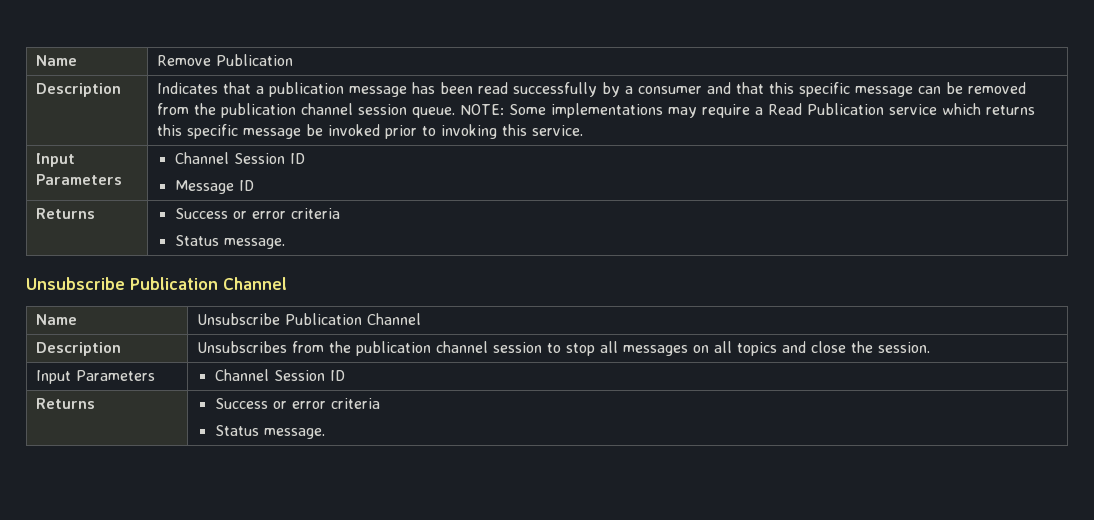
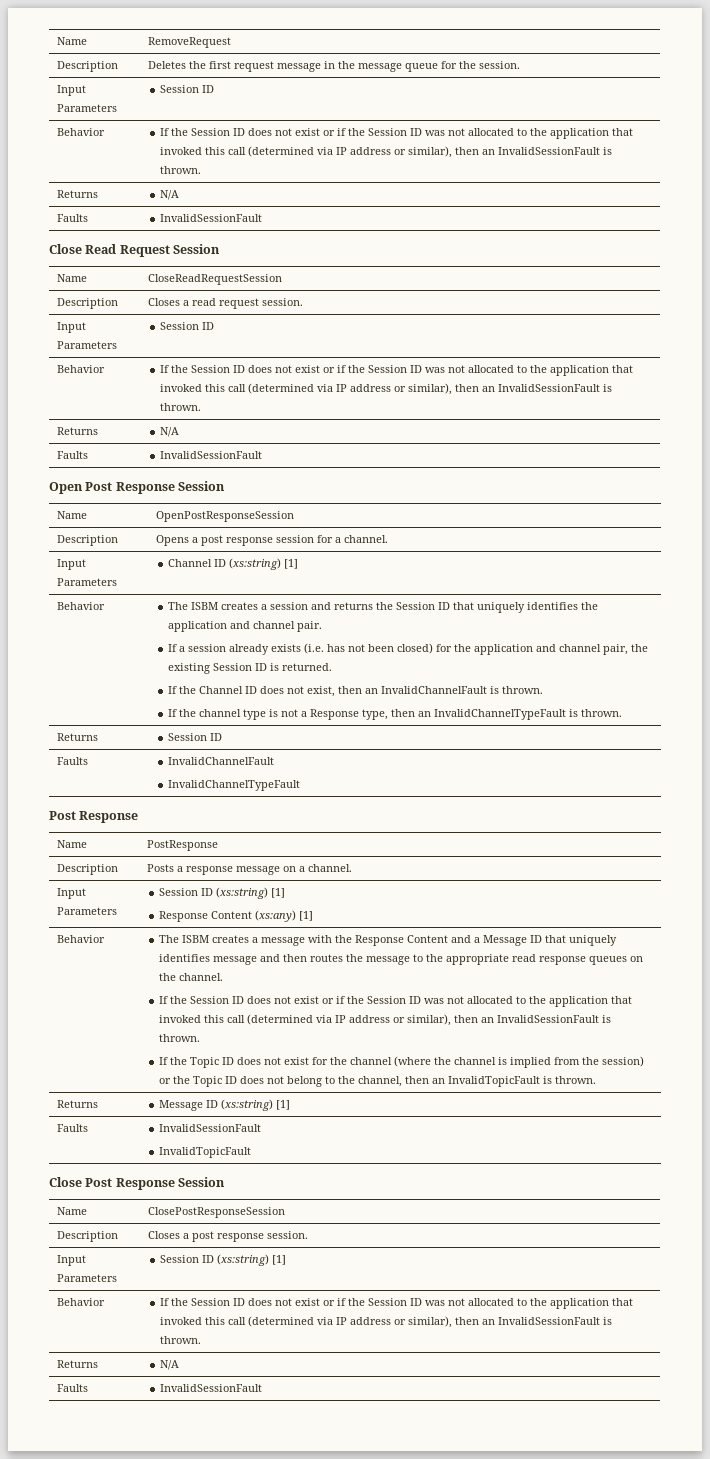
- Name | Remove Publication
- Description | Indicates that a publication message has been read successfully by a consumer and that this specific message can be removed from the publication channel session queue. NOTE: Some implementations may require a Read Publication service which returns this specific message be invoked prior to invoking this service.
- Input Parameters | Channel Session ID
- Message ID
- Returns | Success or error criteria
- Status message.
- Unsubscribe Publication Channel
- Name | Unsubscribe Publication Channel
- Description | Unsubscribes from the publication channel session to stop all messages on all topics and close the session.
- Input Parameters | Channel Session ID
- Returns | Success or error criteria
- Status message.
+ Name | RemoveRequest
+ Description | Deletes the first request message in the message queue for the session.
+ Input Parameters | Session ID
+ Behavior | If the Session ID does not exist or if the Session ID was not allocated to the application that invoked this call (determined via IP address or similar), then an InvalidSessionFault is thrown.
+ Returns | N/A
+ Faults | InvalidSessionFault
+ Close Read Request Session
+ Name | CloseReadRequestSession
+ Description | Closes a read request session.
+ Input Parameters | Session ID
+ Behavior | If the Session ID does not exist or if the Session ID was not allocated to the application that invoked this call (determined via IP address or similar), then an InvalidSessionFault is thrown.
+ Returns | N/A
+ Faults | InvalidSessionFault
+ Open Post Response Session
+ Name | OpenPostResponseSession
+ Description | Opens a post response session for a channel.
+ Input Parameters | Channel ID (xs:string) [1]
+ Behavior | The ISBM creates a session and returns the Session ID that uniquely identifies the application and channel pair.
+ If a session already exists (i.e. has not been closed) for the application and channel pair, the existing Session ID is returned.
+ If the Channel ID does not exist, then an InvalidChannelFault is thrown.
+ If the channel type is not a Response type, then an InvalidChannelTypeFault is thrown.
+ Returns | Session ID
+ Faults | InvalidChannelFault
+ InvalidChannelTypeFault
+ Post Response
+ Name | PostResponse
+ Description | Posts a response message on a channel.
+ Input Parameters | Session ID (xs:string) [1]
+ Response Content (xs:any) [1]
+ Behavior | The ISBM creates a message with the Response Content and a Message ID that uniquely identifies message and then routes the message to the appropriate read response queues on the channel.
+ If the Session ID does not exist or if the Session ID was not allocated to the application that invoked this call (determined via IP address or similar), then an InvalidSessionFault is thrown.
+ If the Topic ID does not exist for the channel (where the channel is implied from the session) or the Topic ID does not belong to the channel, then an InvalidTopicFault is thrown.
+ Returns | Message ID (xs:string) [1]
+ Faults | InvalidSessionFault
+ InvalidTopicFault
+ Close Post Response Session
+ Name | ClosePostResponseSession
+ Description | Closes a post response session.
+ Input Parameters | Session ID (xs:string) [1]
+ Behavior | If the Session ID does not exist or if the Session ID was not allocated to the application that invoked this call (determined via IP address or similar), then an InvalidSessionFault is thrown.
+ Returns | N/A
+ Faults | InvalidSessionFault

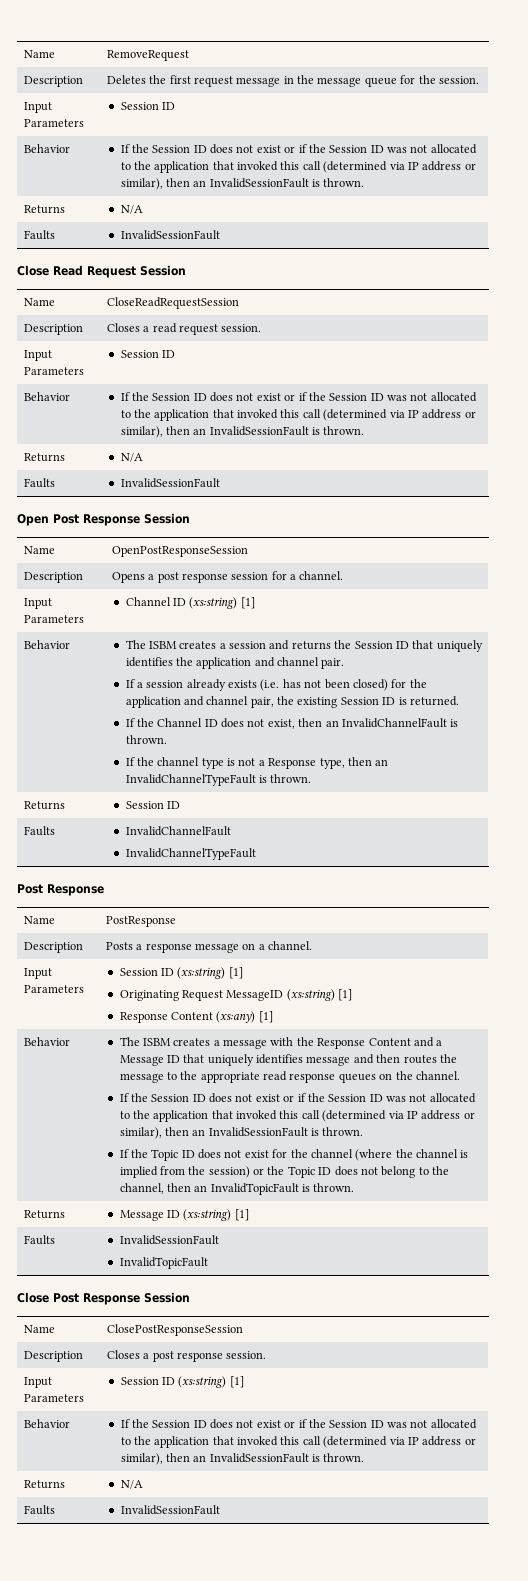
  Description | Posts a response message on a channel.
  Input Parameters | Session ID (xs:string) [1]
+ Originating Request MessageID (xs:string) [1]

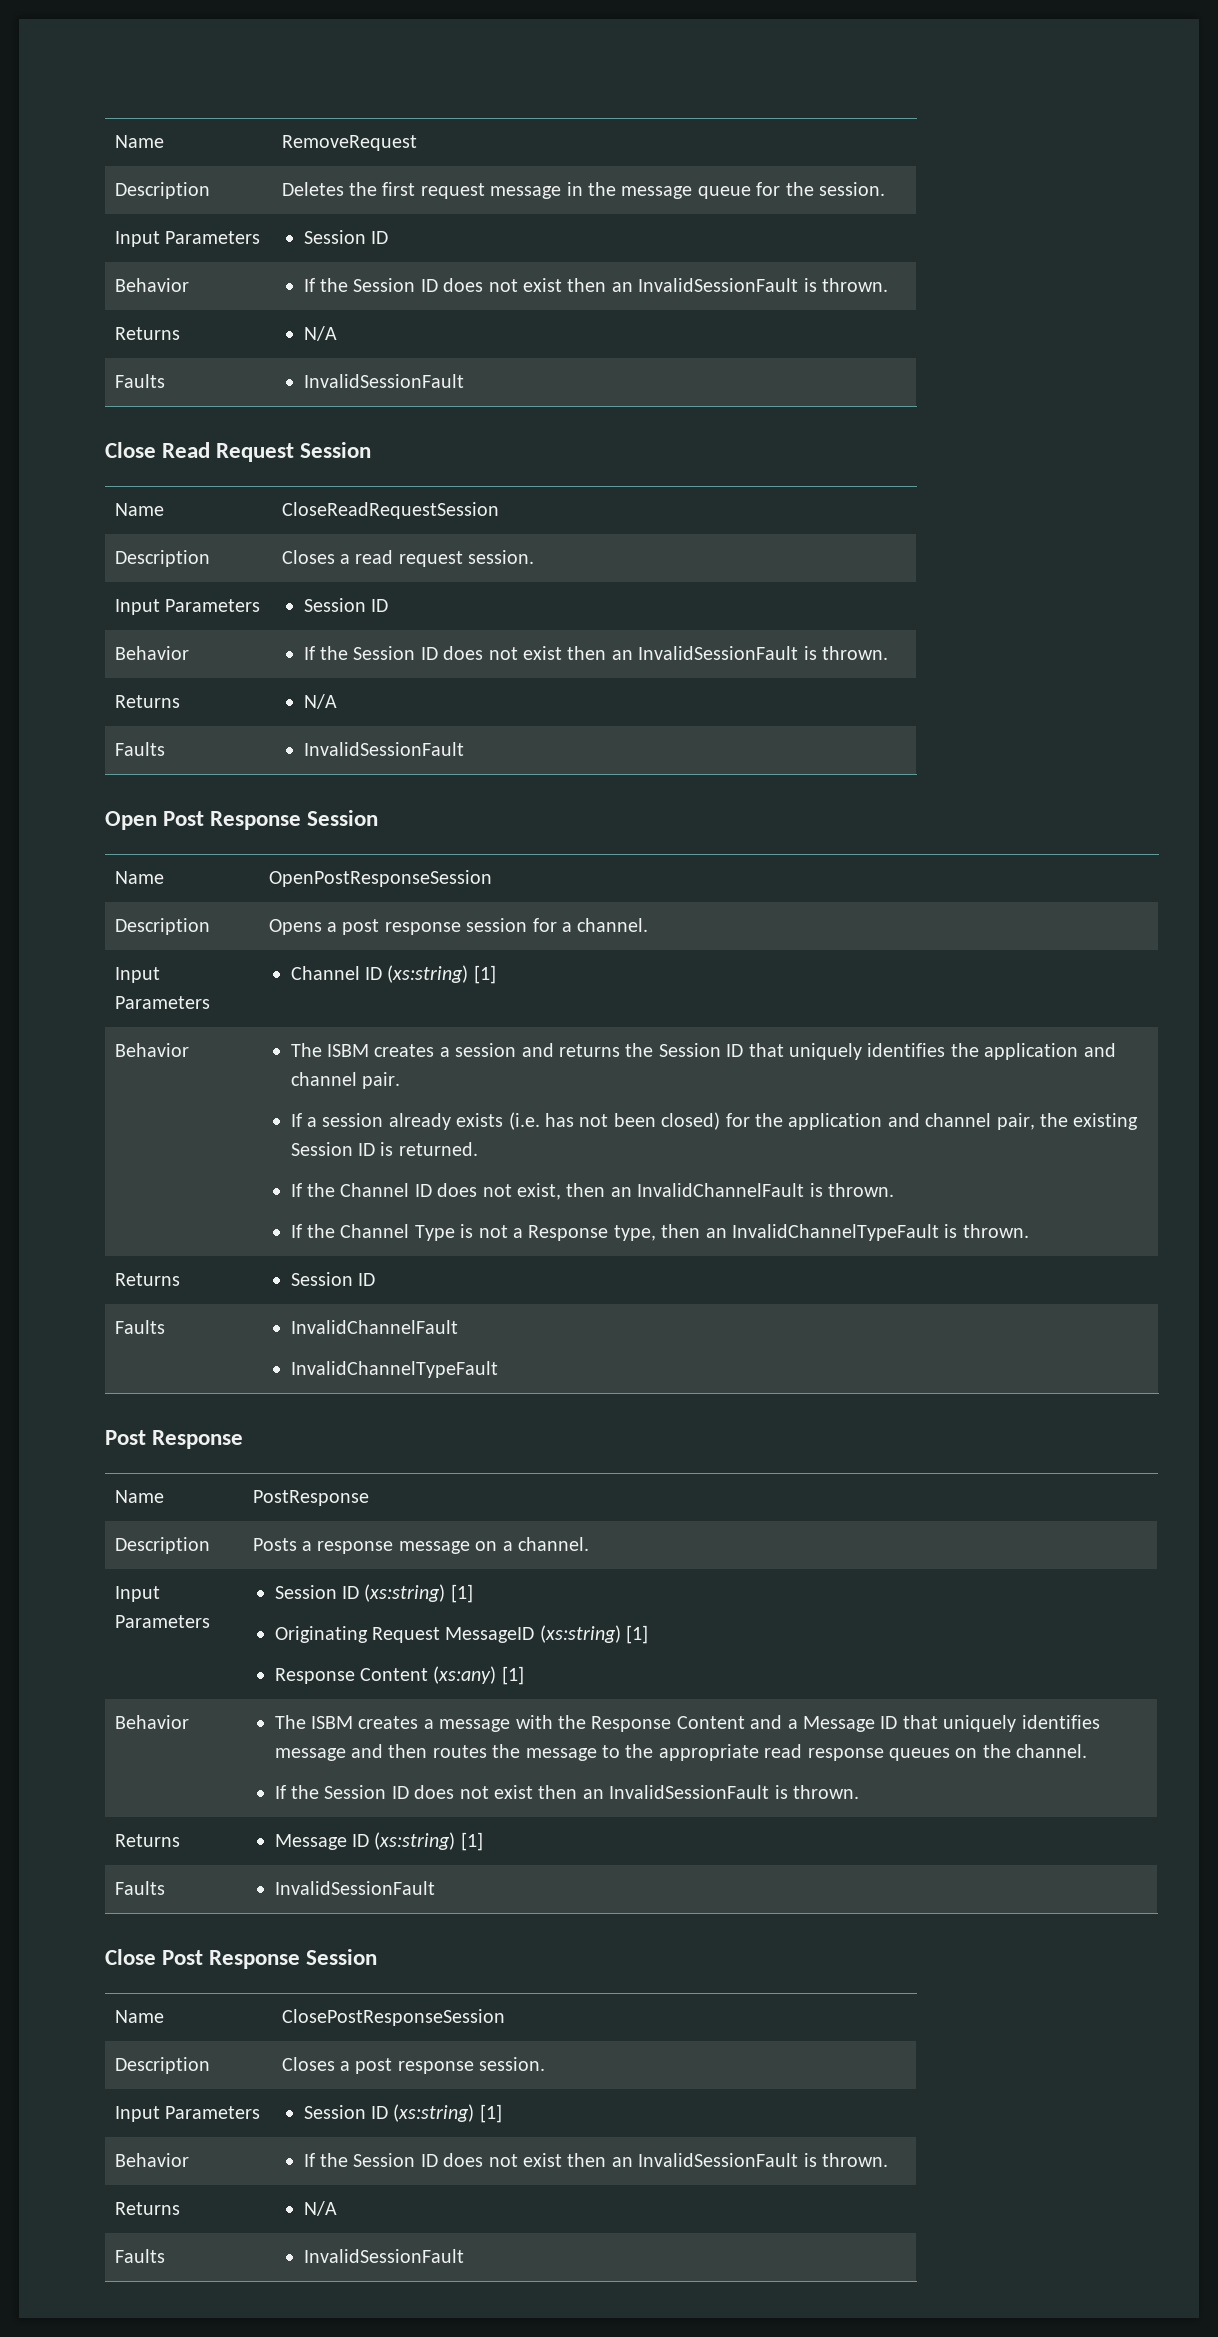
  Description | Deletes the first request message in the message queue for the session.
  Input Parameters | Session ID
- Behavior | If the Session ID does not exist or if the Session ID was not allocated to the application that invoked this call (determined via IP address or similar), then an InvalidSessionFault is thrown.
+ Behavior | If the Session ID does not exist then an InvalidSessionFault is thrown.
  Description | Closes a read request session.
  Input Parameters | Session ID
- Behavior | If the Session ID does not exist or if the Session ID was not allocated to the application that invoked this call (determined via IP address or similar), then an InvalidSessionFault is thrown.
+ Behavior | If the Session ID does not exist then an InvalidSessionFault is thrown.
- If the channel type is not a Response type, then an InvalidChannelTypeFault is thrown.
+ If the Channel Type is not a Response type, then an InvalidChannelTypeFault is thrown.
  The ISBM creates a message with the Response Content and a Message ID that uniquely identifies message and then routes the message to the appropriate read response queues on the channel.
- If the Session ID does not exist or if the Session ID was not allocated to the application that invoked this call (determined via IP address or similar), then an InvalidSessionFault is thrown.
- If the Topic ID does not exist for the channel (where the channel is implied from the session) or the Topic ID does not belong to the channel, then an InvalidTopicFault is thrown.
+ If the Session ID does not exist then an InvalidSessionFault is thrown.
  Returns | Message ID (xs:string) [1]
  Faults | InvalidSessionFault
- InvalidTopicFault
  Description | Closes a post response session.
  Input Parameters | Session ID (xs:string) [1]
- Behavior | If the Session ID does not exist or if the Session ID was not allocated to the application that invoked this call (determined via IP address or similar), then an InvalidSessionFault is thrown.
+ Behavior | If the Session ID does not exist then an InvalidSessionFault is thrown.

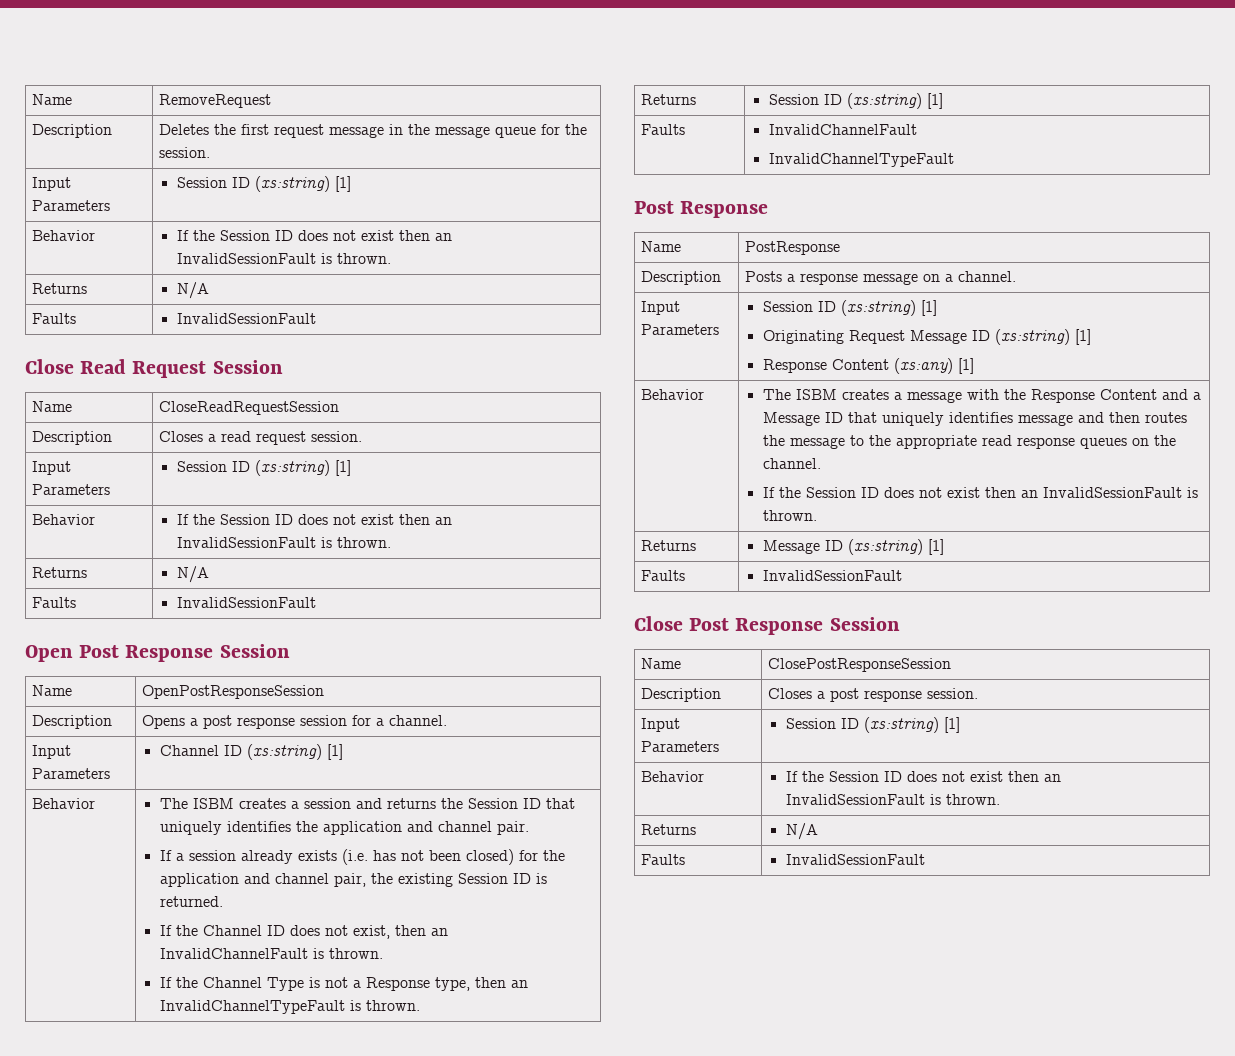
  Description | Deletes the first request message in the message queue for the session.
- Input Parameters | Session ID
+ Input Parameters | Session ID (xs:string) [1]
  Description | Closes a read request session.
- Input Parameters | Session ID
+ Input Parameters | Session ID (xs:string) [1]
- Returns | Session ID
+ Returns | Session ID (xs:string) [1]
  Description | Posts a response message on a channel.
  Input Parameters | Session ID (xs:string) [1]
- Originating Request MessageID (xs:string) [1]
+ Originating Request Message ID (xs:string) [1]

